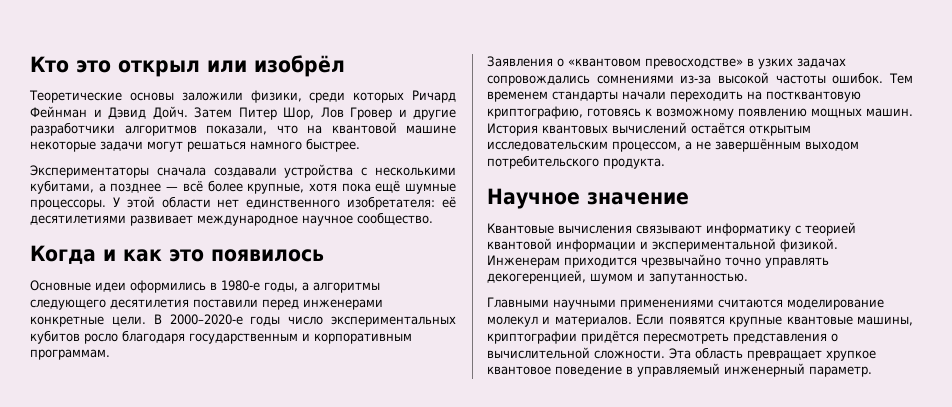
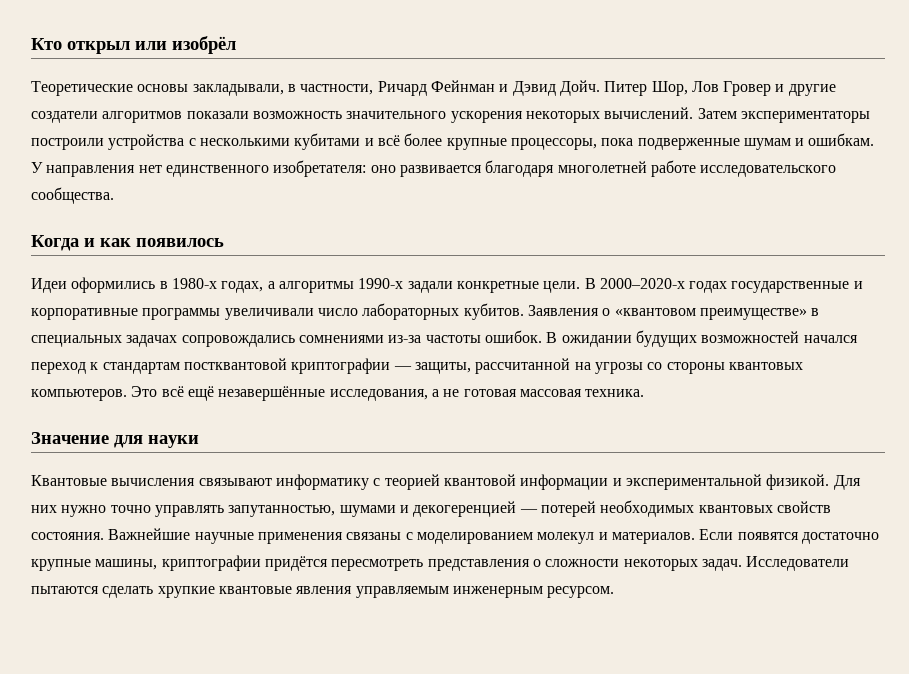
- Кто это открыл или изобрёл
+ Кто открыл или изобрёл
- Теоретические основы заложили физики, среди которых Ричард Фейнман и Дэвид Дойч.
+ Теоретические основы закладывали, в частности, Ричард Фейнман и Дэвид Дойч.
- Затем Питер Шор, Лов Гровер и другие разработчики алгоритмов показали, что на квантовой машине некоторые задачи могут решаться намного быстрее.
- Экспериментаторы сначала создавали устройства с несколькими кубитами, а позднее — всё более крупные, хотя пока ещё шумные процессоры. У этой области нет единственного изобретателя: её десятилетиями развивает международное научное сообщество.
+ Питер Шор, Лов Гровер и другие создатели алгоритмов показали возможность значительного ускорения некоторых вычислений. Затем экспериментаторы построили устройства с несколькими кубитами и всё более крупные процессоры, пока подверженные шумам и ошибкам. У направления нет единственного изобретателя: оно развивается благодаря многолетней работе исследовательского сообщества.
- Когда и как это появилось
+ Когда и как появилось
- Основные идеи оформились в 1980-е годы, а алгоритмы следующего десятилетия поставили перед инженерами конкретные цели. В 2000–2020-е годы число экспериментальных кубитов росло благодаря государственным и корпоративным программам.
- Заявления о «квантовом превосходстве» в узких задачах сопровождались сомнениями из-за высокой частоты ошибок.
+ Идеи оформились в 1980-х годах, а алгоритмы 1990-х задали конкретные цели. В 2000–2020-х годах государственные и корпоративные программы увеличивали число лабораторных кубитов. Заявления о «квантовом преимуществе» в специальных задачах сопровождались сомнениями из-за частоты ошибок.
- Тем временем стандарты начали переходить на постквантовую криптографию, готовясь к возможному появлению мощных машин. История квантовых вычислений остаётся открытым исследовательским процессом, а не завершённым выходом потребительского продукта.
- Научное значение
+ В ожидании будущих возможностей начался переход к стандартам постквантовой криптографии — защиты, рассчитанной на угрозы со стороны квантовых компьютеров. Это всё ещё незавершённые исследования, а не готовая массовая техника.
+ Значение для науки
- Инженерам приходится чрезвычайно точно управлять декогеренцией, шумом и запутанностью.
- Главными научными применениями считаются моделирование молекул и материалов.
+ Для них нужно точно управлять запутанностью, шумами и декогеренцией — потерей необходимых квантовых свойств состояния. Важнейшие научные применения связаны с моделированием молекул и материалов.
- Если появятся крупные квантовые машины, криптографии придётся пересмотреть представления о вычислительной сложности. Эта область превращает хрупкое квантовое поведение в управляемый инженерный параметр.
+ Если появятся достаточно крупные машины, криптографии придётся пересмотреть представления о сложности некоторых задач. Исследователи пытаются сделать хрупкие квантовые явления управляемым инженерным ресурсом.

